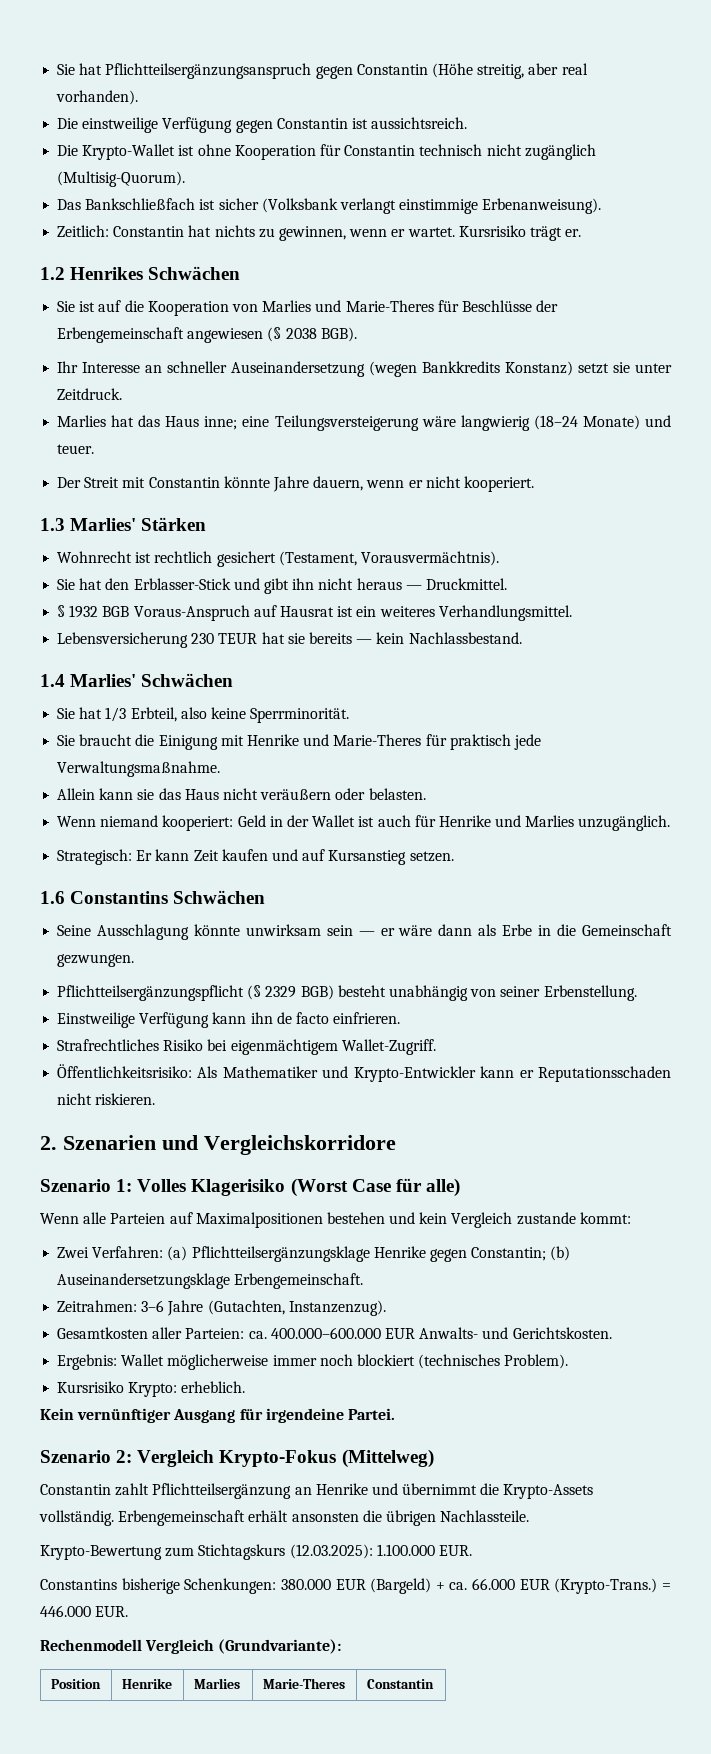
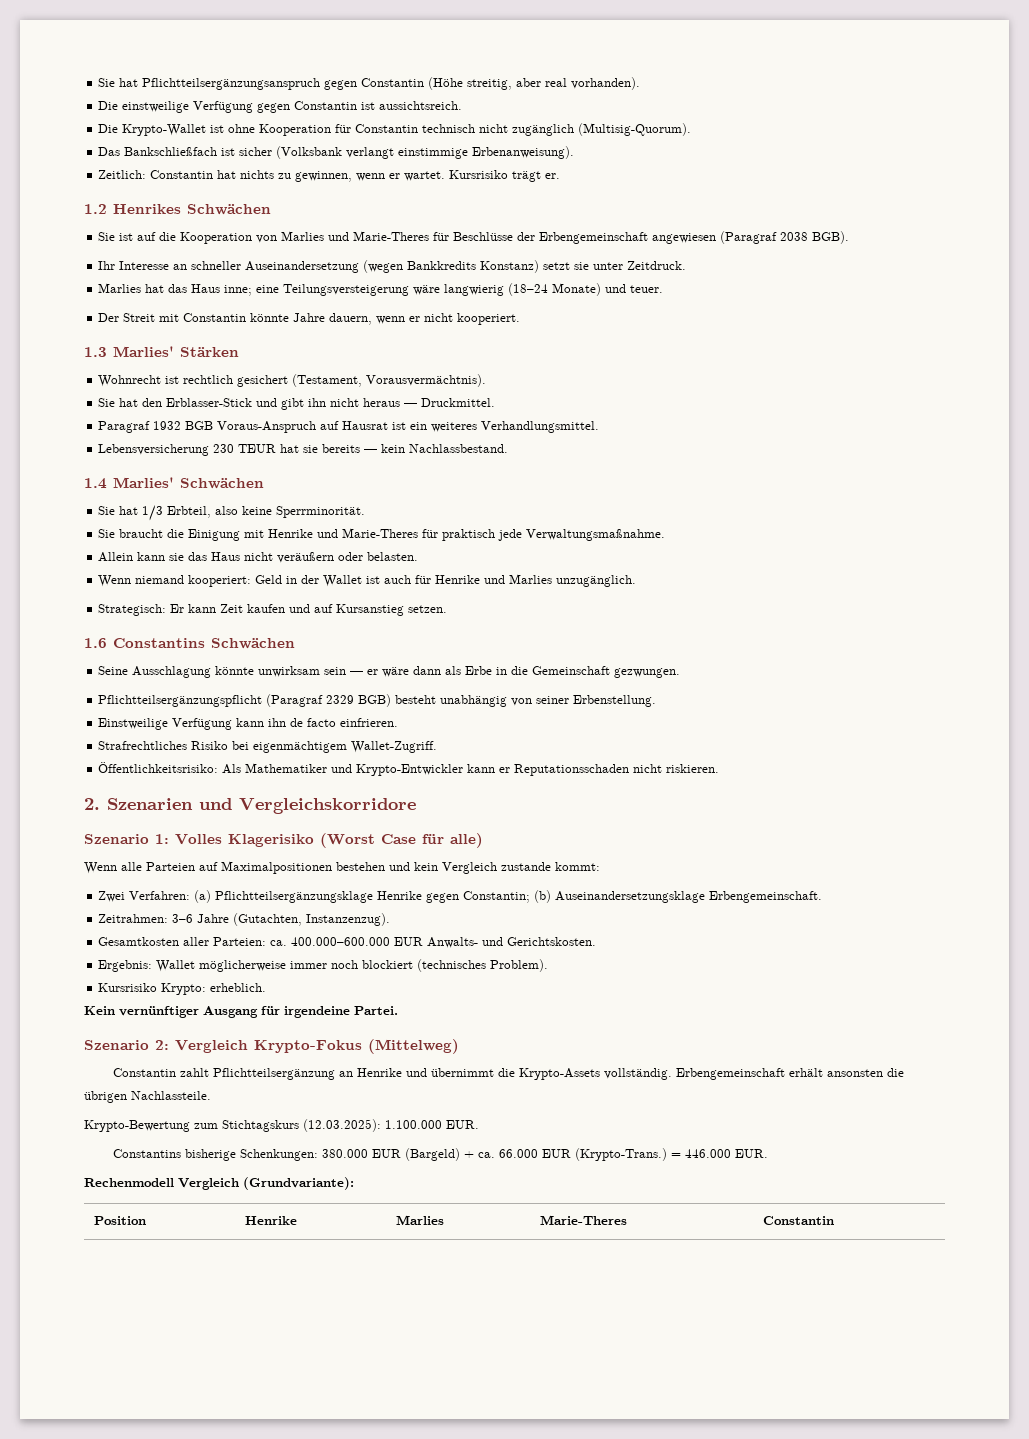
- Sie ist auf die Kooperation von Marlies und Marie-Theres für Beschlüsse der Erbengemeinschaft angewiesen (§ 2038 BGB).
+ Sie ist auf die Kooperation von Marlies und Marie-Theres für Beschlüsse der Erbengemeinschaft angewiesen (Paragraf 2038 BGB).
- § 1932 BGB Voraus-Anspruch auf Hausrat ist ein weiteres Verhandlungsmittel.
+ Paragraf 1932 BGB Voraus-Anspruch auf Hausrat ist ein weiteres Verhandlungsmittel.
- Pflichtteilsergänzungspflicht (§ 2329 BGB) besteht unabhängig von seiner Erbenstellung.
+ Pflichtteilsergänzungspflicht (Paragraf 2329 BGB) besteht unabhängig von seiner Erbenstellung.

